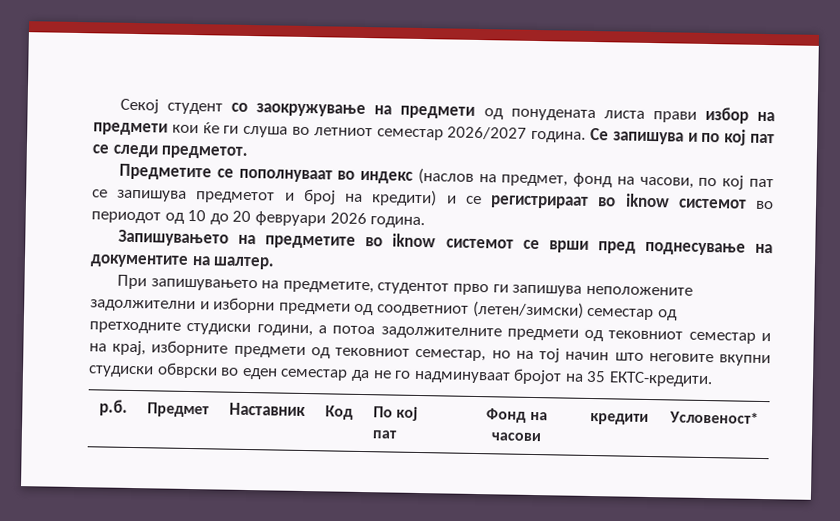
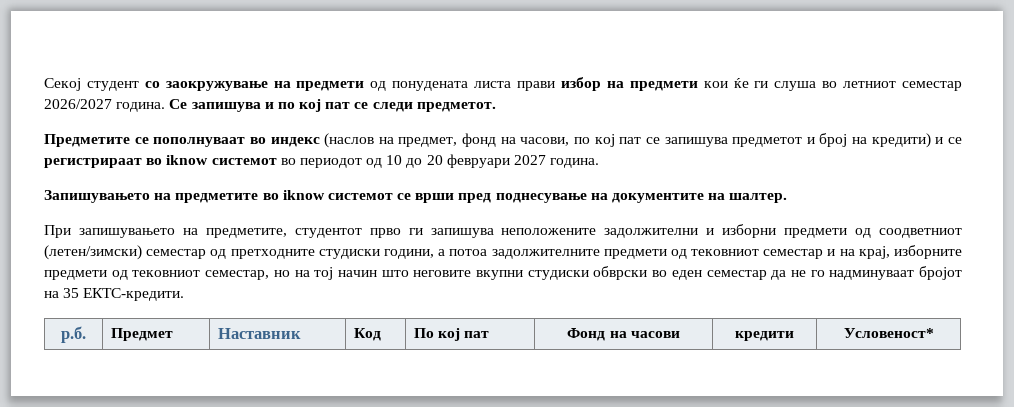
- Предметите се пополнуваат во индекс (наслов на предмет, фонд на часови, по кој пат се запишува предметот и број на кредити) и се регистрираат во iknow системот во периодот од 10 до 20 февруари 2026 година.
+ Предметите се пополнуваат во индекс (наслов на предмет, фонд на часови, по кој пат се запишува предметот и број на кредити) и се регистрираат во iknow системот во периодот од 10 до 20 февруари 2027 година.

